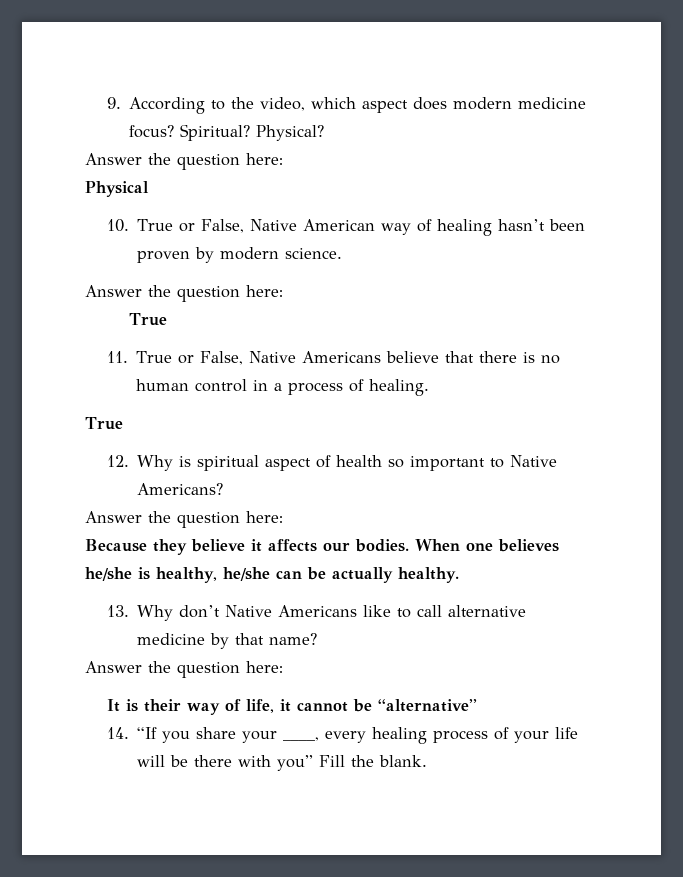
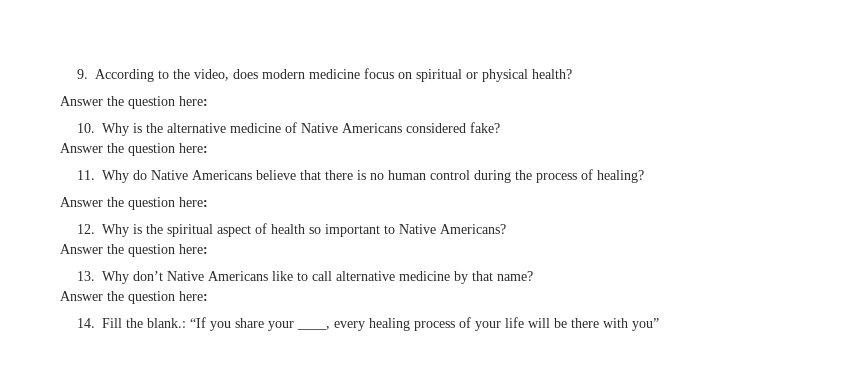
- 9. According to the video, which aspect does modern medicine focus? Spiritual? Physical?
+ 9. According to the video, does modern medicine focus on spiritual or physical health?
  Answer the question here:
- Physical
- 10. True or False, Native American way of healing hasn’t been proven by modern science.
+ 10. Why is the alternative medicine of Native Americans considered fake?
  Answer the question here:
- True
- 11. True or False, Native Americans believe that there is no human control in a process of healing.
- True
+ 11. Why do Native Americans believe that there is no human control during the process of healing?
+ Answer the question here:
- 12. Why is spiritual aspect of health so important to Native Americans?
+ 12. Why is the spiritual aspect of health so important to Native Americans?
- Because they believe it affects our bodies. When one believes he/she is healthy, he/she can be actually healthy.
- It is their way of life, it cannot be “alternative”
- 14. “If you share your ____, every healing process of your life will be there with you” Fill the blank.
+ 14. Fill the blank.: “If you share your ____, every healing process of your life will be there with you”

